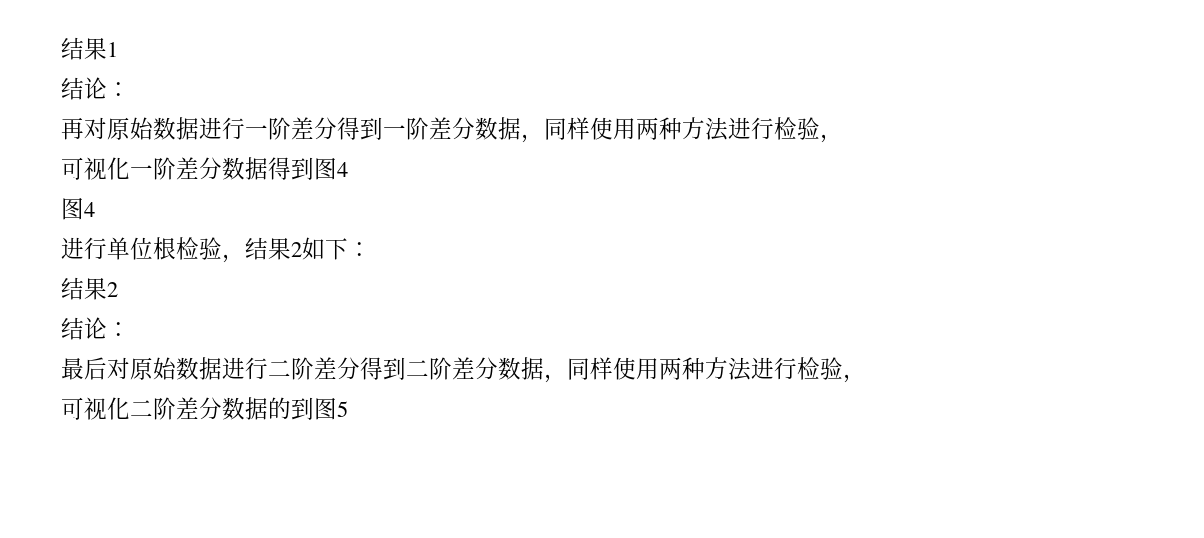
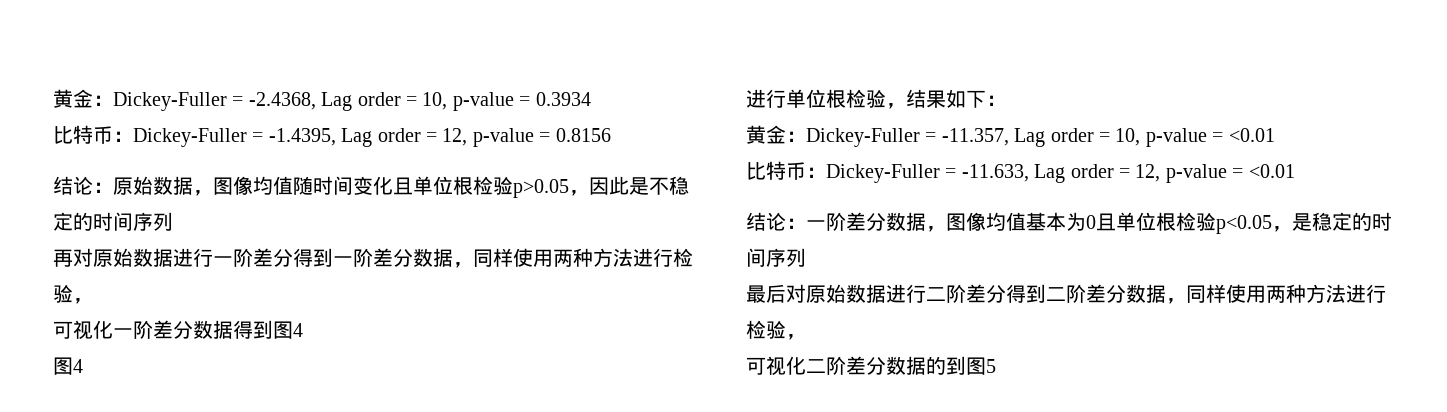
- 结果1
- 结论：
+ 黄金：Dickey-Fuller = -2.4368, Lag order = 10, p-value = 0.3934
+ 比特币：Dickey-Fuller = -1.4395, Lag order = 12, p-value = 0.8156
+ 结论：原始数据，图像均值随时间变化且单位根检验p>0.05，因此是不稳定的时间序列
- 进行单位根检验，结果2如下：
- 结果2
- 结论：
+ 进行单位根检验，结果如下：
+ 黄金：Dickey-Fuller = -11.357, Lag order = 10, p-value = <0.01
+ 比特币：Dickey-Fuller = -11.633, Lag order = 12, p-value = <0.01
+ 结论：一阶差分数据，图像均值基本为0且单位根检验p<0.05，是稳定的时间序列

